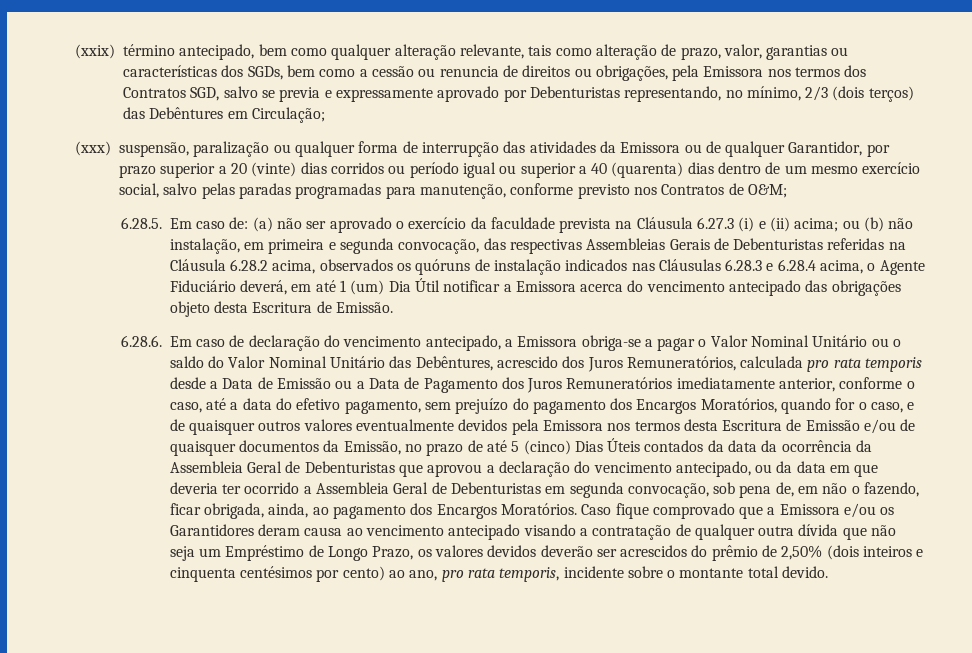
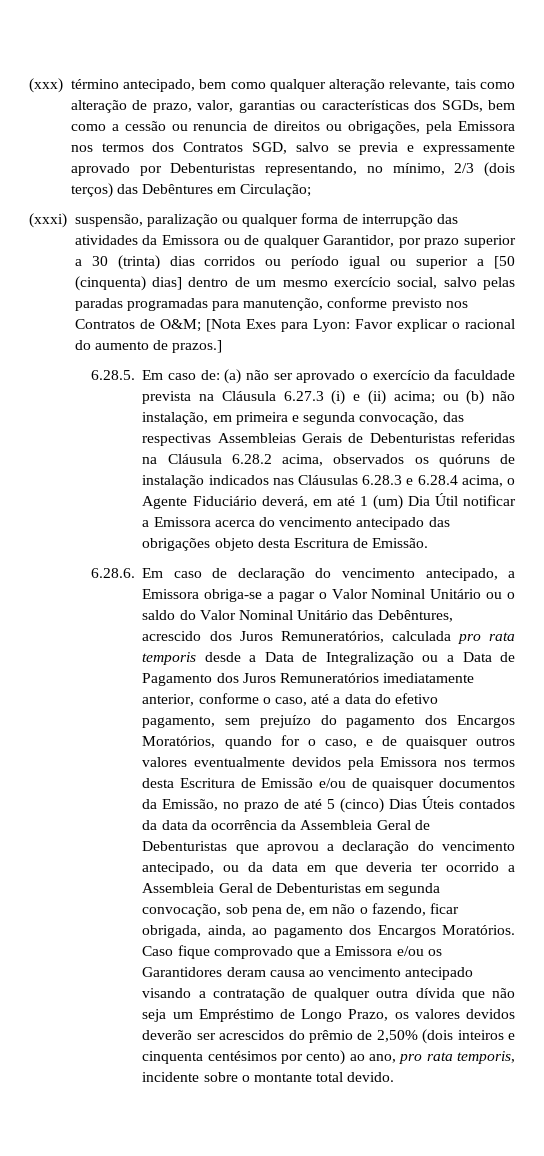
- (xxix) término antecipado, bem como qualquer alteração relevante, tais como alteração de prazo, valor, garantias ou características dos SGDs, bem como a cessão ou renuncia de direitos ou obrigações, pela Emissora nos termos dos Contratos SGD, salvo se previa e expressamente aprovado por Debenturistas representando, no mínimo, 2/3 (dois terços) das Debêntures em Circulação;
+ (xxx) término antecipado, bem como qualquer alteração relevante, tais como alteração de prazo, valor, garantias ou características dos SGDs, bem como a cessão ou renuncia de direitos ou obrigações, pela Emissora nos termos dos Contratos SGD, salvo se previa e expressamente aprovado por Debenturistas representando, no mínimo, 2/3 (dois terços) das Debêntures em Circulação;
- (xxx) suspensão, paralização ou qualquer forma de interrupção das atividades da Emissora ou de qualquer Garantidor, por prazo superior a 20 (vinte) dias corridos ou período igual ou superior a 40 (quarenta) dias dentro de um mesmo exercício social, salvo pelas paradas programadas para manutenção, conforme previsto nos Contratos de O&M;
+ (xxxi) suspensão, paralização ou qualquer forma de interrupção das atividades da Emissora ou de qualquer Garantidor, por prazo superior a 30 (trinta) dias corridos ou período igual ou superior a [50 (cinquenta) dias] dentro de um mesmo exercício social, salvo pelas paradas programadas para manutenção, conforme previsto nos Contratos de O&M; [Nota Exes para Lyon: Favor explicar o racional do aumento de prazos.]
- 6.28.6. Em caso de declaração do vencimento antecipado, a Emissora obriga-se a pagar o Valor Nominal Unitário ou o saldo do Valor Nominal Unitário das Debêntures, acrescido dos Juros Remuneratórios, calculada pro rata temporis desde a Data de Emissão ou a Data de Pagamento dos Juros Remuneratórios imediatamente anterior, conforme o caso, até a data do efetivo pagamento, sem prejuízo do pagamento dos Encargos Moratórios, quando for o caso, e de quaisquer outros valores eventualmente devidos pela Emissora nos termos desta Escritura de Emissão e/ou de quaisquer documentos da Emissão, no prazo de até 5 (cinco) Dias Úteis contados da data da ocorrência da Assembleia Geral de Debenturistas que aprovou a declaração do vencimento antecipado, ou da data em que deveria ter ocorrido a Assembleia Geral de Debenturistas em segunda convocação, sob pena de, em não o fazendo, ficar obrigada, ainda, ao pagamento dos Encargos Moratórios.
+ 6.28.6. Em caso de declaração do vencimento antecipado, a Emissora obriga-se a pagar o Valor Nominal Unitário ou o saldo do Valor Nominal Unitário das Debêntures, acrescido dos Juros Remuneratórios, calculada pro rata temporis desde a Data de Integralização ou a Data de Pagamento dos Juros Remuneratórios imediatamente anterior, conforme o caso, até a data do efetivo pagamento, sem prejuízo do pagamento dos Encargos Moratórios, quando for o caso, e de quaisquer outros valores eventualmente devidos pela Emissora nos termos desta Escritura de Emissão e/ou de quaisquer documentos da Emissão, no prazo de até 5 (cinco) Dias Úteis contados da data da ocorrência da Assembleia Geral de Debenturistas que aprovou a declaração do vencimento antecipado, ou da data em que deveria ter ocorrido a Assembleia Geral de Debenturistas em segunda convocação, sob pena de, em não o fazendo, ficar obrigada, ainda, ao pagamento dos Encargos Moratórios.

